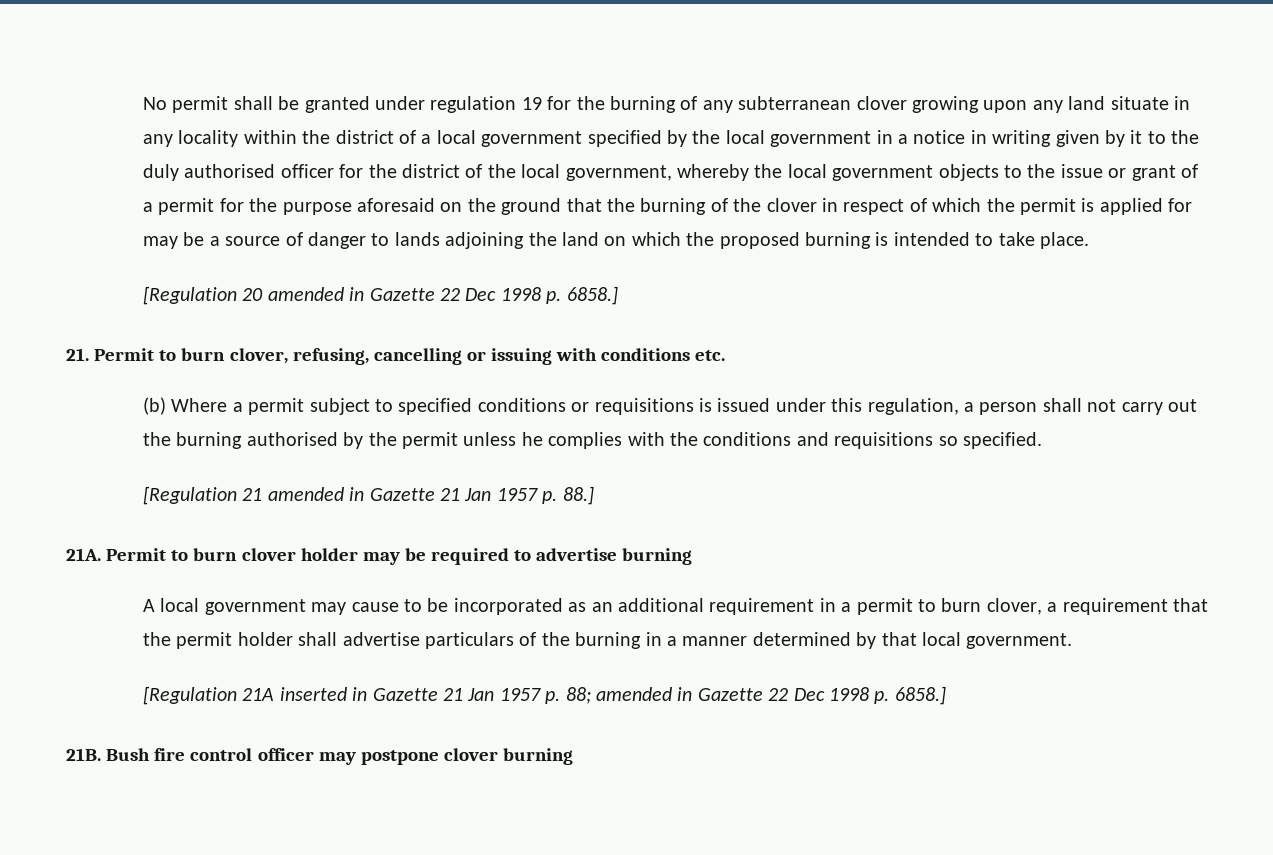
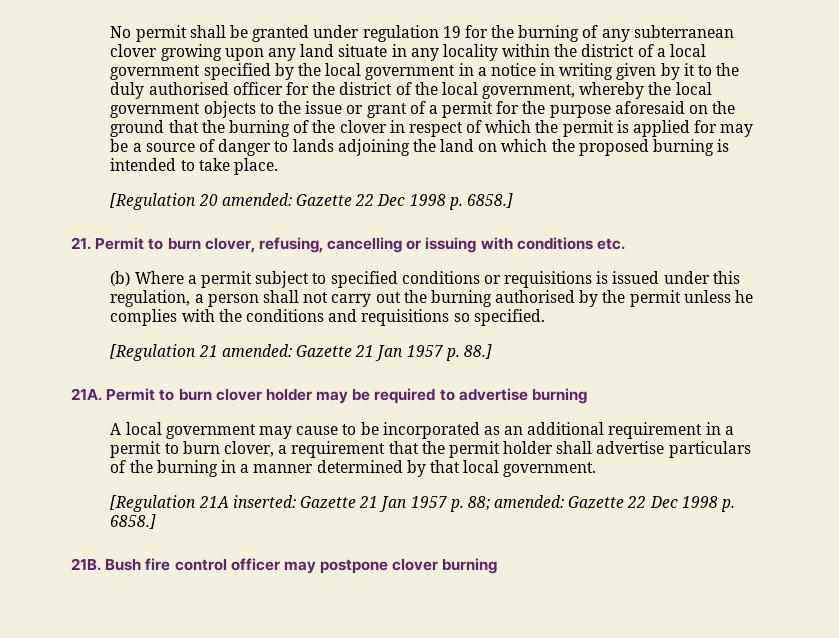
- [Regulation 20 amended in Gazette 22 Dec 1998 p. 6858.]
+ [Regulation 20 amended: Gazette 22 Dec 1998 p. 6858.]
- [Regulation 21 amended in Gazette 21 Jan 1957 p. 88.]
+ [Regulation 21 amended: Gazette 21 Jan 1957 p. 88.]
- [Regulation 21A inserted in Gazette 21 Jan 1957 p. 88; amended in Gazette 22 Dec 1998 p. 6858.]
+ [Regulation 21A inserted: Gazette 21 Jan 1957 p. 88; amended: Gazette 22 Dec 1998 p. 6858.]

